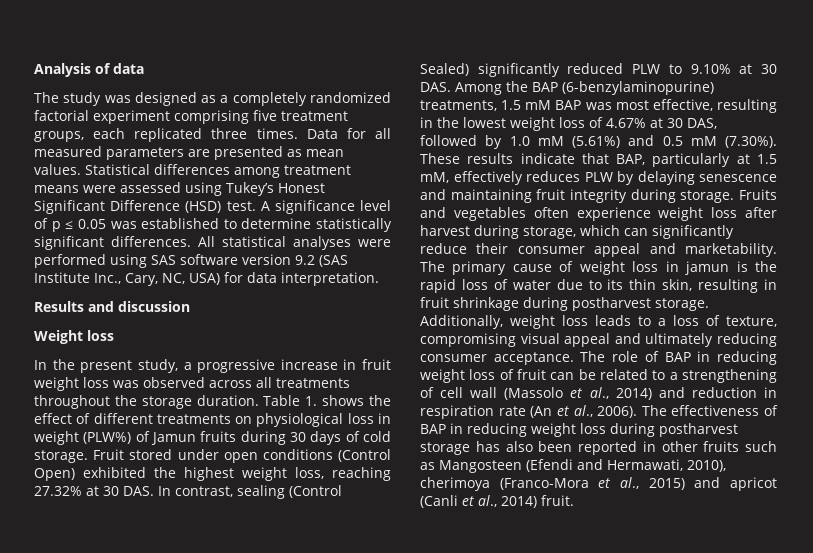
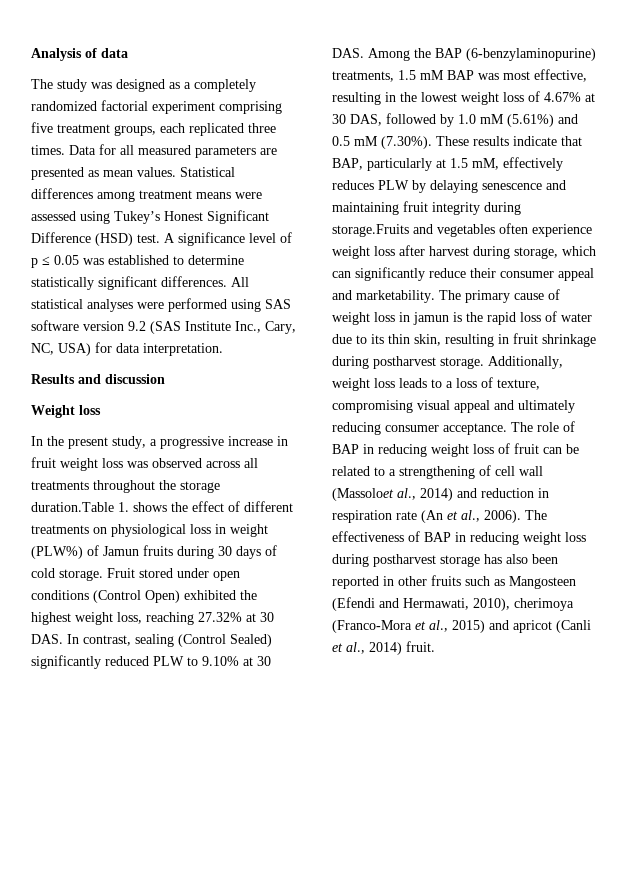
- In the present study, a progressive increase in fruit weight loss was observed across all treatments throughout the storage duration. Table 1. shows the effect of different treatments on physiological loss in weight (PLW%) of Jamun fruits during 30 days of cold storage.
+ In the present study, a progressive increase in fruit weight loss was observed across all treatments throughout the storage duration.Table 1. shows the effect of different treatments on physiological loss in weight (PLW%) of Jamun fruits during 30 days of cold storage.
- Fruit stored under open conditions (Control Open) exhibited the highest weight loss, reaching 27.32% at 30 DAS. In contrast, sealing (Control Sealed) significantly reduced PLW to 9.10% at 30 DAS. Among the BAP (6-benzylaminopurine) treatments, 1.5 mM BAP was most effective, resulting in the lowest weight loss of 4.67% at 30 DAS, followed by 1.0 mM (5.61%) and 0.5 mM (7.30%). These results indicate that BAP, particularly at 1.5 mM, effectively reduces PLW by delaying senescence and maintaining fruit integrity during storage. Fruits and vegetables often experience weight loss after harvest during storage, which can significantly reduce their consumer appeal and marketability.
+ Fruit stored under open conditions (Control Open) exhibited the highest weight loss, reaching 27.32% at 30 DAS. In contrast, sealing (Control Sealed) significantly reduced PLW to 9.10% at 30 DAS. Among the BAP (6-benzylaminopurine) treatments, 1.5 mM BAP was most effective, resulting in the lowest weight loss of 4.67% at 30 DAS, followed by 1.0 mM (5.61%) and 0.5 mM (7.30%). These results indicate that BAP, particularly at 1.5 mM, effectively reduces PLW by delaying senescence and maintaining fruit integrity during storage.Fruits and vegetables often experience weight loss after harvest during storage, which can significantly reduce their consumer appeal and marketability.
- The role of BAP in reducing weight loss of fruit can be related to a strengthening of cell wall (Massolo et al., 2014) and reduction in respiration rate (An et al., 2006).
+ The role of BAP in reducing weight loss of fruit can be related to a strengthening of cell wall (Massoloet al., 2014) and reduction in respiration rate (An et al., 2006).

